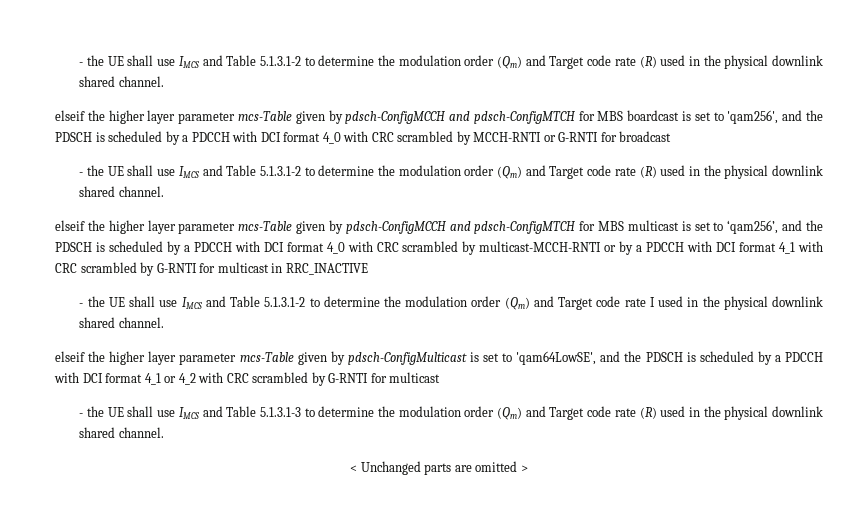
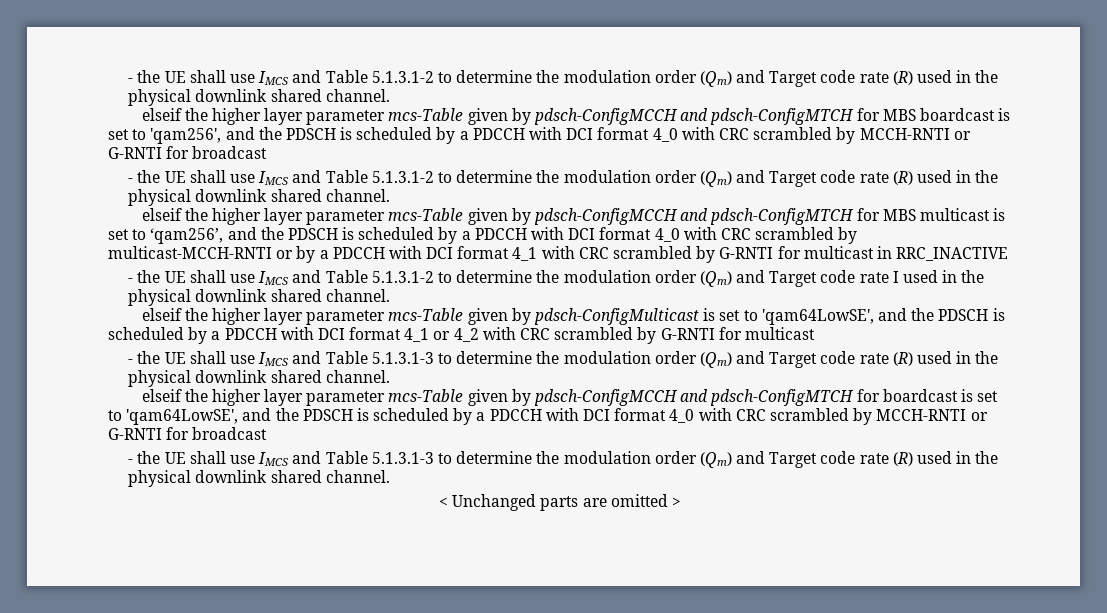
+ elseif the higher layer parameter mcs-Table given by pdsch-ConfigMCCH and pdsch-ConfigMTCH for boardcast is set to 'qam64LowSE', and the PDSCH is scheduled by a PDCCH with DCI format 4_0 with CRC scrambled by MCCH-RNTI or G-RNTI for broadcast
+ - the UE shall use IMCS and Table 5.1.3.1-3 to determine the modulation order (Qm) and Target code rate (R) used in the physical downlink shared channel.

